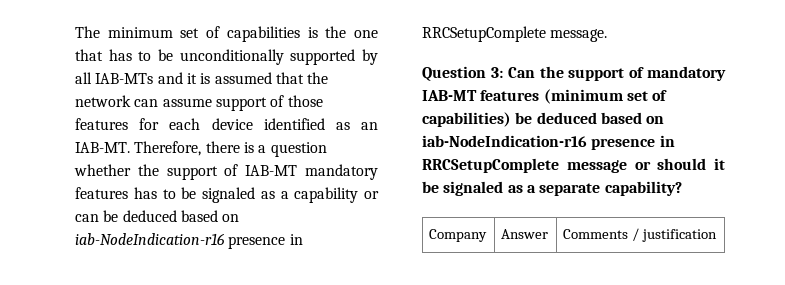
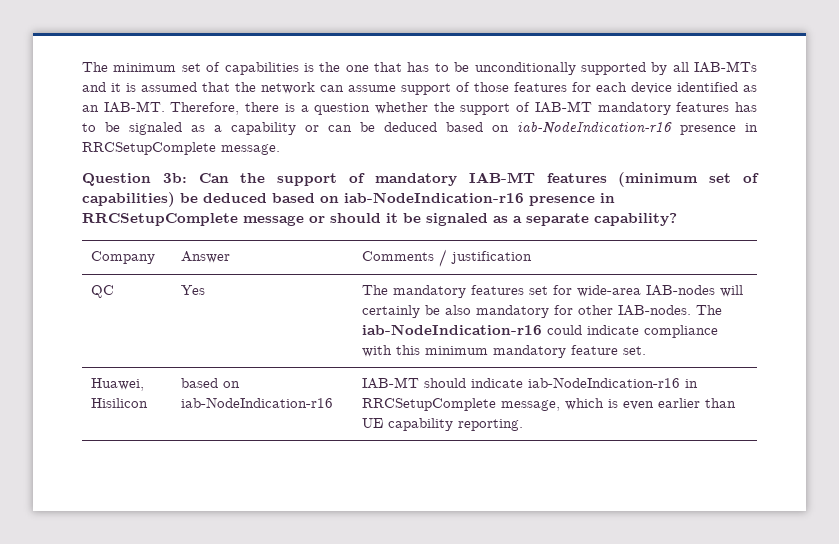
- Question 3: Can the support of mandatory IAB-MT features (minimum set of capabilities) be deduced based on iab-NodeIndication-r16 presence in RRCSetupComplete message or should it be signaled as a separate capability?
+ Question 3b: Can the support of mandatory IAB-MT features (minimum set of capabilities) be deduced based on iab-NodeIndication-r16 presence in RRCSetupComplete message or should it be signaled as a separate capability?
+ QC | Yes | The mandatory features set for wide-area IAB-nodes will certainly be also mandatory for other IAB-nodes. The iab-NodeIndication-r16 could indicate compliance with this minimum mandatory feature set.
+ Huawei, Hisilicon | based on iab-NodeIndication-r16 | IAB-MT should indicate iab-NodeIndication-r16 in RRCSetupComplete message, which is even earlier than UE capability reporting.

